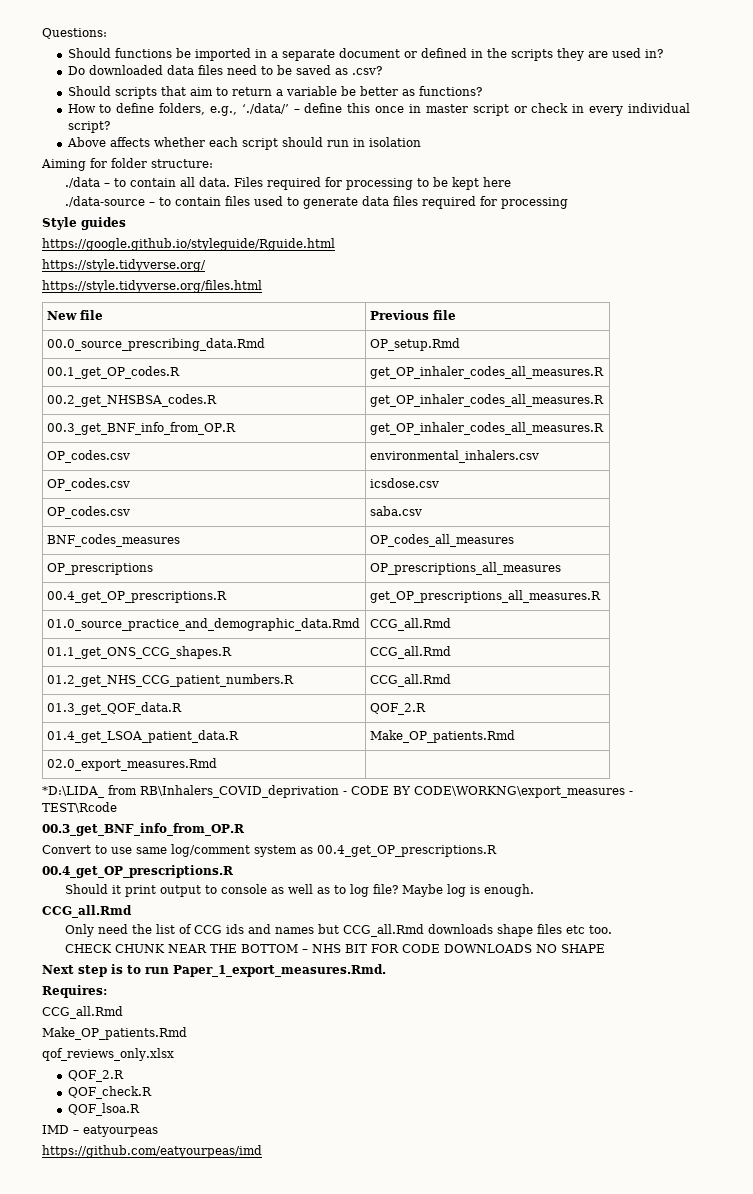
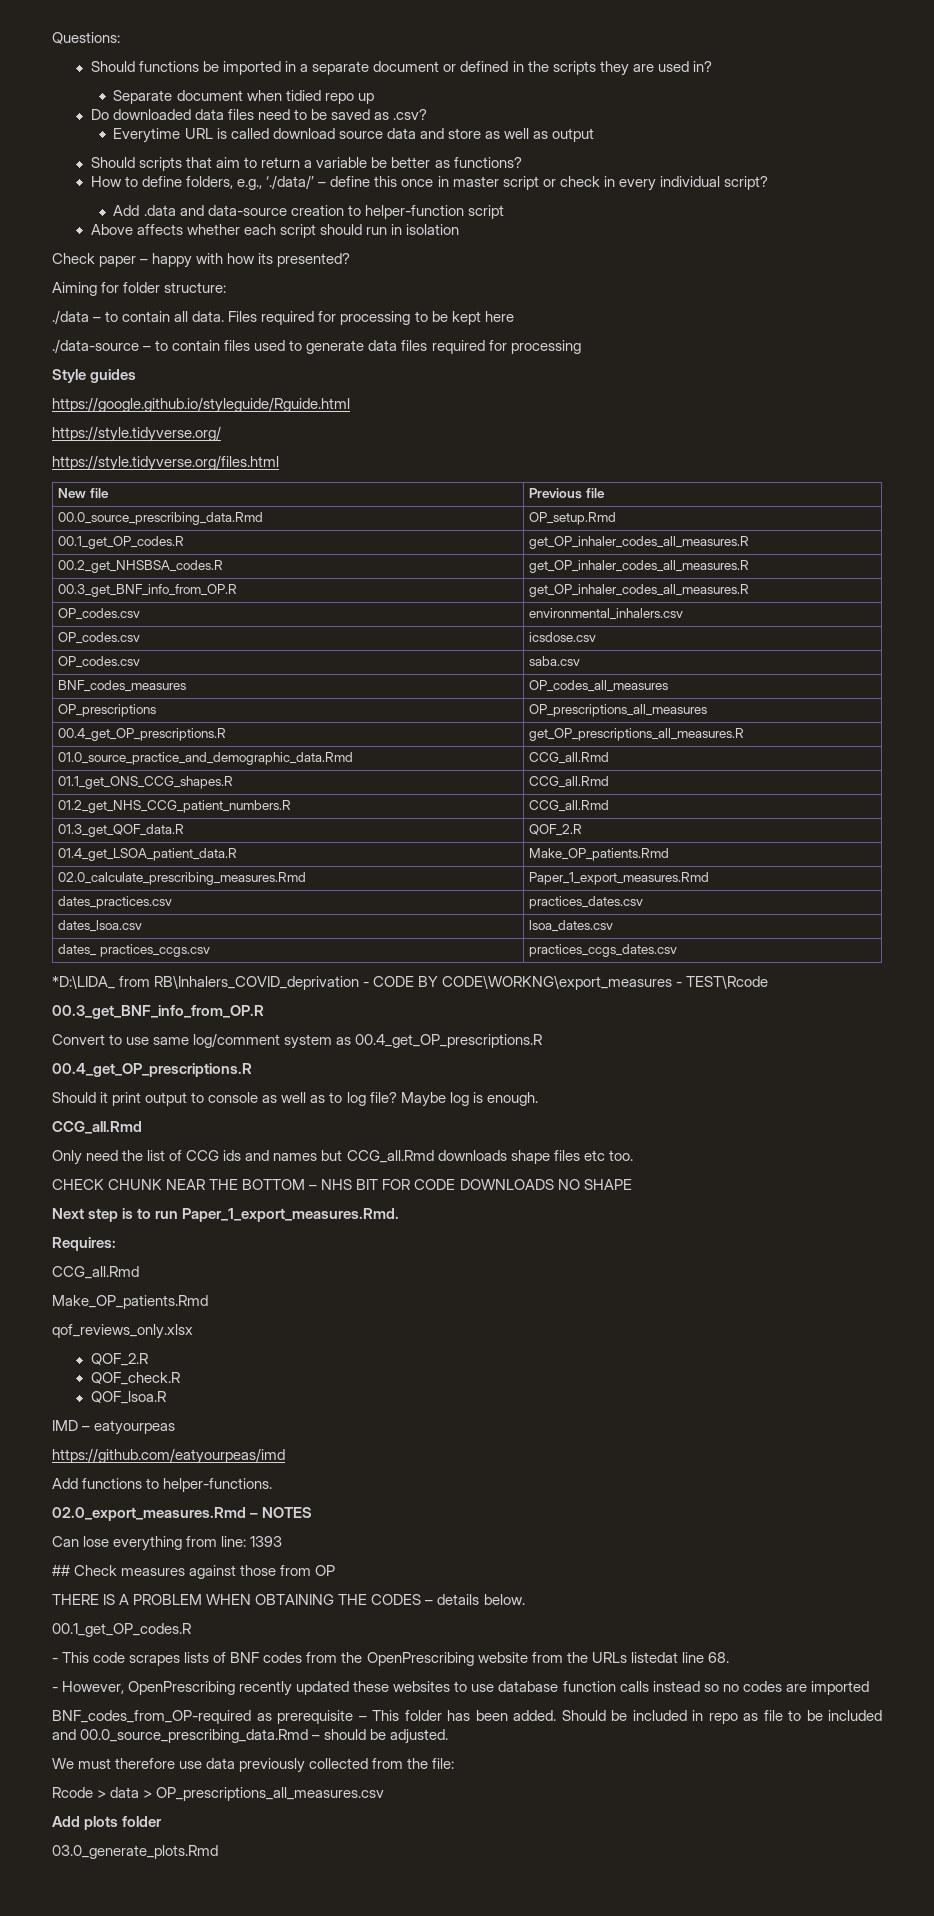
+ Separate document when tidied repo up
+ Everytime URL is called download source data and store as well as output
+ Add .data and data-source creation to helper-function script
+ Check paper – happy with how its presented?
- 02.0_export_measures.Rmd |
+ 02.0_calculate_prescribing_measures.Rmd | Paper_1_export_measures.Rmd
+ dates_practices.csv | practices_dates.csv
+ dates_lsoa.csv | lsoa_dates.csv
+ dates_ practices_ccgs.csv | practices_ccgs_dates.csv
+ Add functions to helper-functions.
+ 02.0_export_measures.Rmd – NOTES
+ Can lose everything from line: 1393
+ ## Check measures against those from OP
+ THERE IS A PROBLEM WHEN OBTAINING THE CODES – details below.
+ 00.1_get_OP_codes.R
+ - This code scrapes lists of BNF codes from the OpenPrescribing website from the URLs listedat line 68.
+ - However, OpenPrescribing recently updated these websites to use database function calls instead so no codes are imported
+ BNF_codes_from_OP-required as prerequisite – This folder has been added. Should be included in repo as file to be included and 00.0_source_prescribing_data.Rmd – should be adjusted.
+ We must therefore use data previously collected from the file:
+ Rcode > data > OP_prescriptions_all_measures.csv
+ Add plots folder
+ 03.0_generate_plots.Rmd

